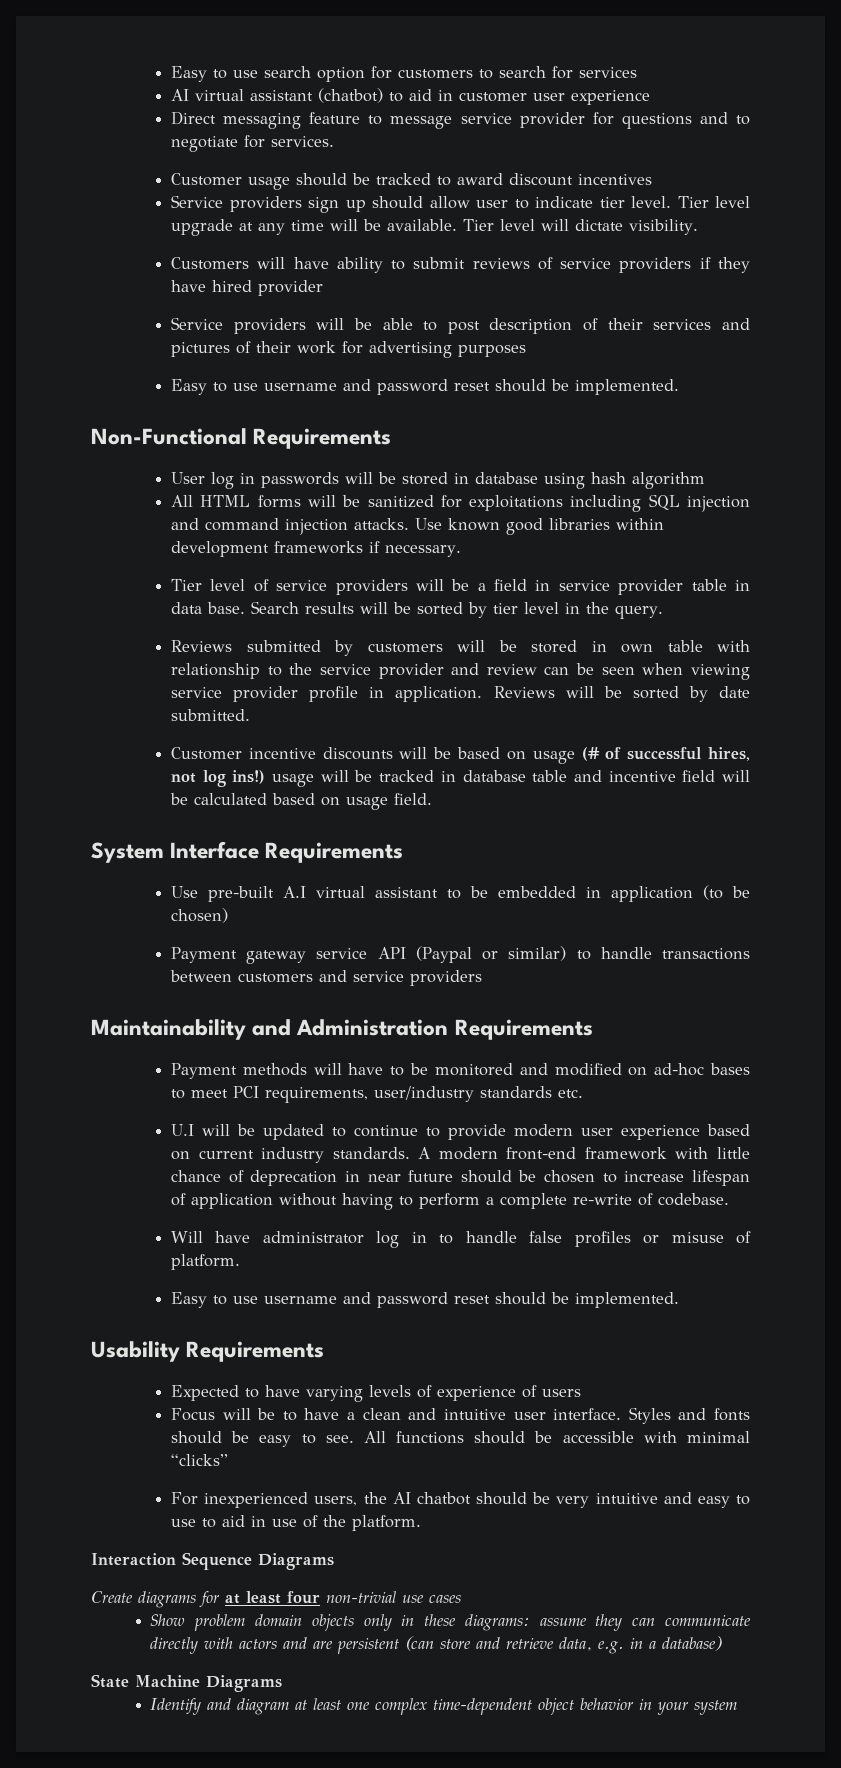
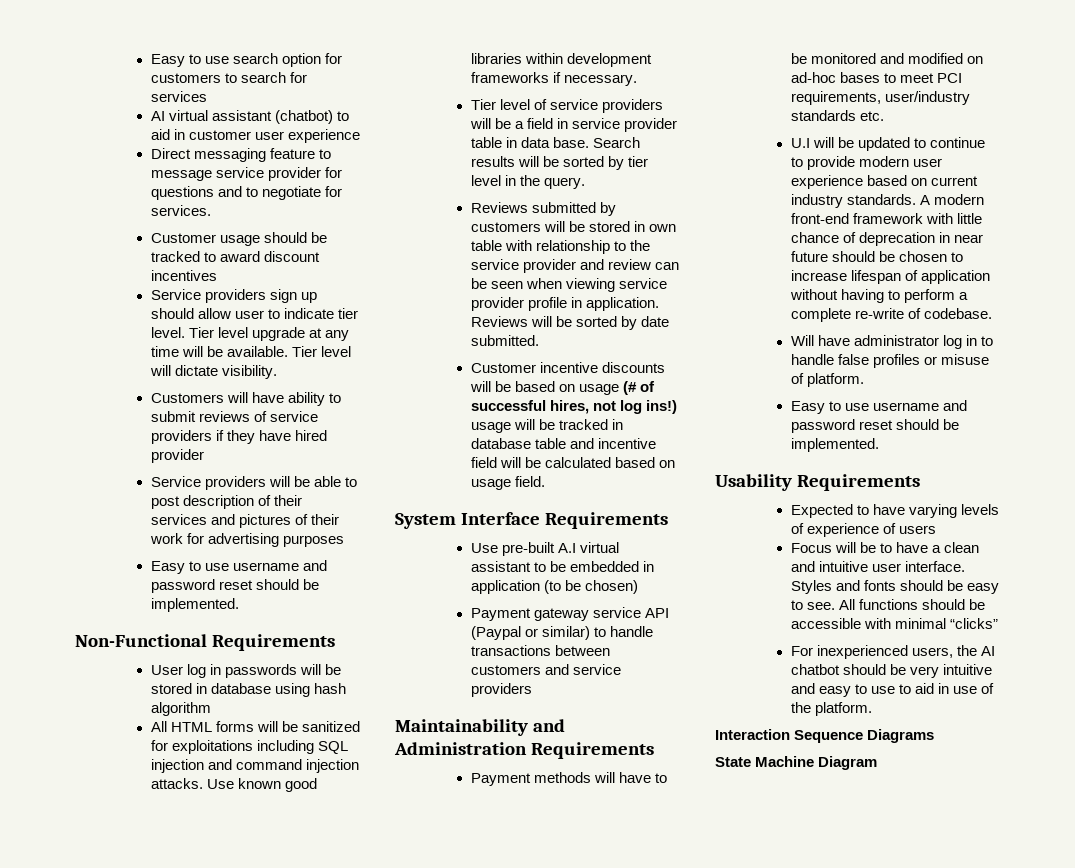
- Create diagrams for at least four non-trivial use cases
- Show problem domain objects only in these diagrams: assume they can communicate directly with actors and are persistent (can store and retrieve data, e.g. in a database)
- State Machine Diagrams
- Identify and diagram at least one complex time-dependent object behavior in your system
+ State Machine Diagram

